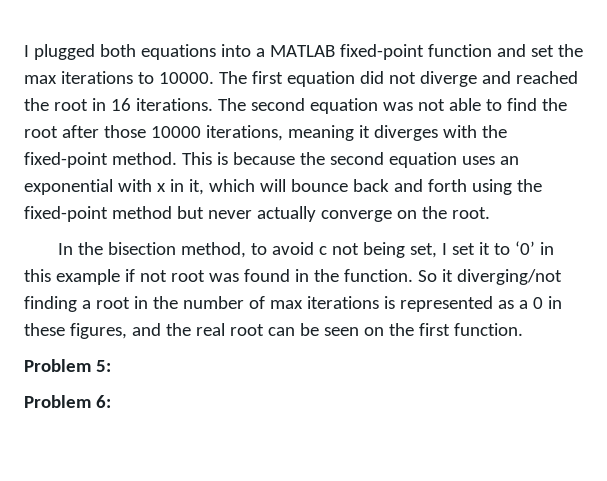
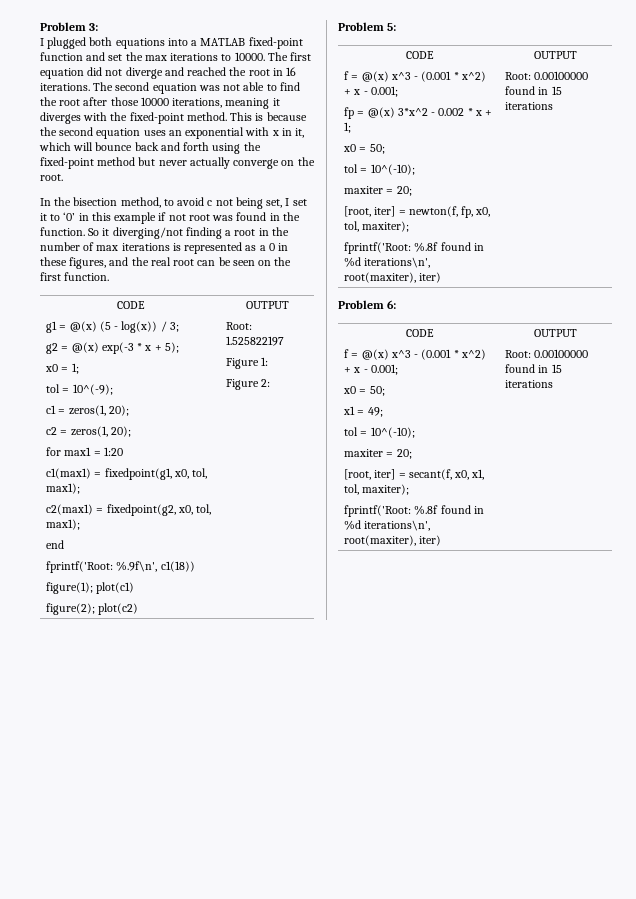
+ Problem 3:
  So it diverging/not finding a root in the number of max iterations is represented as a 0 in these figures, and the real root can be seen on the first function.
+ CODE
+ g1 = @(x) (5 - log(x)) / 3;
+ g2 = @(x) exp(-3 * x + 5);
+ x0 = 1;
+ tol = 10^(-9);
+ c1 = zeros(1, 20);
+ c2 = zeros(1, 20);
+ for max1 = 1:20
+ c1(max1) = fixedpoint(g1, x0, tol, max1);
+ c2(max1) = fixedpoint(g2, x0, tol, max1);
+ end
+ fprintf('Root: %.9f\n', c1(18))
+ figure(1); plot(c1)
+ figure(2); plot(c2) | OUTPUT
+ Root: 1.525822197
+ Figure 1:
+ Figure 2:
  Problem 5:
+ CODE
+ f = @(x) x^3 - (0.001 * x^2) + x - 0.001;
+ fp = @(x) 3*x^2 - 0.002 * x + 1;
+ x0 = 50;
+ tol = 10^(-10);
+ maxiter = 20;
+ [root, iter] = newton(f, fp, x0, tol, maxiter);
+ fprintf('Root: %.8f found in %d iterations\n', root(maxiter), iter) | OUTPUT
+ Root: 0.00100000 found in 15 iterations
  Problem 6:
+ CODE
+ f = @(x) x^3 - (0.001 * x^2) + x - 0.001;
+ x0 = 50;
+ x1 = 49;
+ tol = 10^(-10);
+ maxiter = 20;
+ [root, iter] = secant(f, x0, x1, tol, maxiter);
+ fprintf('Root: %.8f found in %d iterations\n', root(maxiter), iter) | OUTPUT
+ Root: 0.00100000 found in 15 iterations

